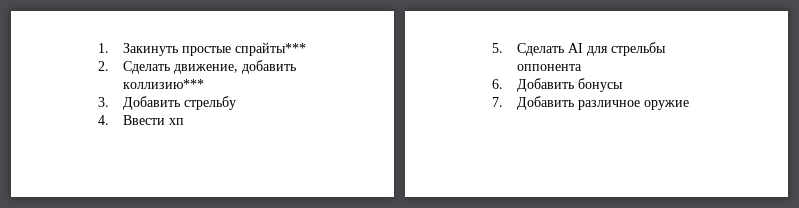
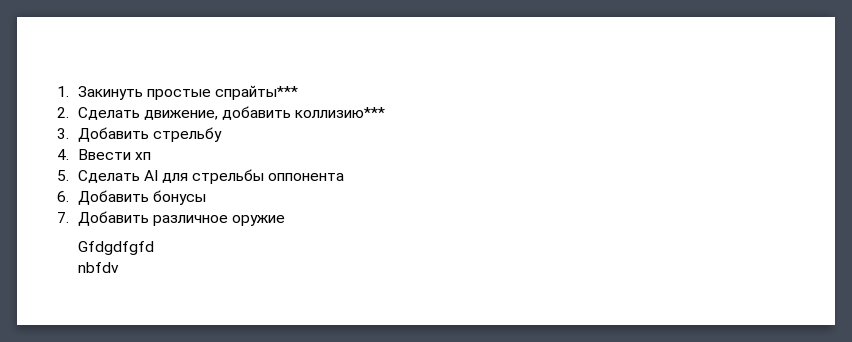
+ Gfdgdfgfd
+ nbfdv

